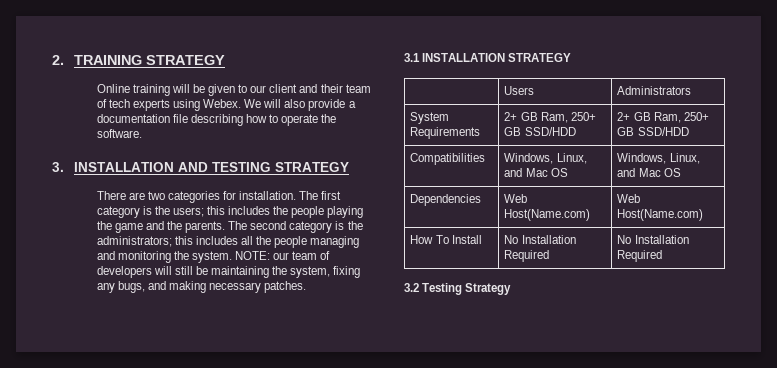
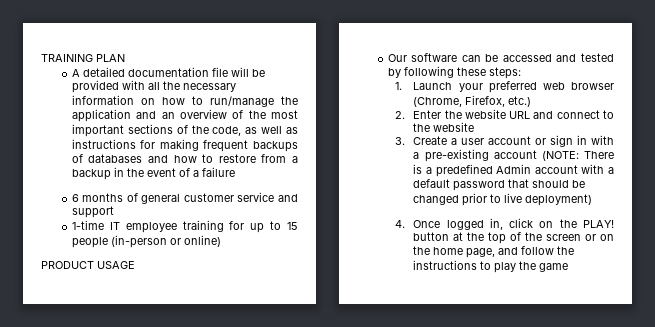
- 2. TRAINING STRATEGY
- Online training will be given to our client and their team of tech experts using Webex. We will also provide a documentation file describing how to operate the software.
- 3. INSTALLATION AND TESTING STRATEGY
- There are two categories for installation. The first category is the users; this includes the people playing the game and the parents. The second category is the administrators; this includes all the people managing and monitoring the system. NOTE: our team of developers will still be maintaining the system, fixing any bugs, and making necessary patches.
- 3.1 INSTALLATION STRATEGY
- | Users | Administrators
- System Requirements | 2+ GB Ram, 250+ GB SSD/HDD | 2+ GB Ram, 250+ GB SSD/HDD
- Compatibilities | Windows, Linux, and Mac OS | Windows, Linux, and Mac OS
- Dependencies | Web Host(Name.com) | Web Host(Name.com)
- How To Install | No Installation Required | No Installation Required
- 3.2 Testing Strategy
+ TRAINING PLAN
+ A detailed documentation file will be provided with all the necessary information on how to run/manage the application and an overview of the most important sections of the code, as well as instructions for making frequent backups of databases and how to restore from a backup in the event of a failure
+ 6 months of general customer service and support
+ 1-time IT employee training for up to 15 people (in-person or online)
+ PRODUCT USAGE
+ Our software can be accessed and tested by following these steps:
+ 1. Launch your preferred web browser (Chrome, Firefox, etc.)
+ 2. Enter the website URL and connect to the website
+ 3. Create a user account or sign in with a pre-existing account (NOTE: There is a predefined Admin account with a default password that should be changed prior to live deployment)
+ 4. Once logged in, click on the PLAY! button at the top of the screen or on the home page, and follow the instructions to play the game

